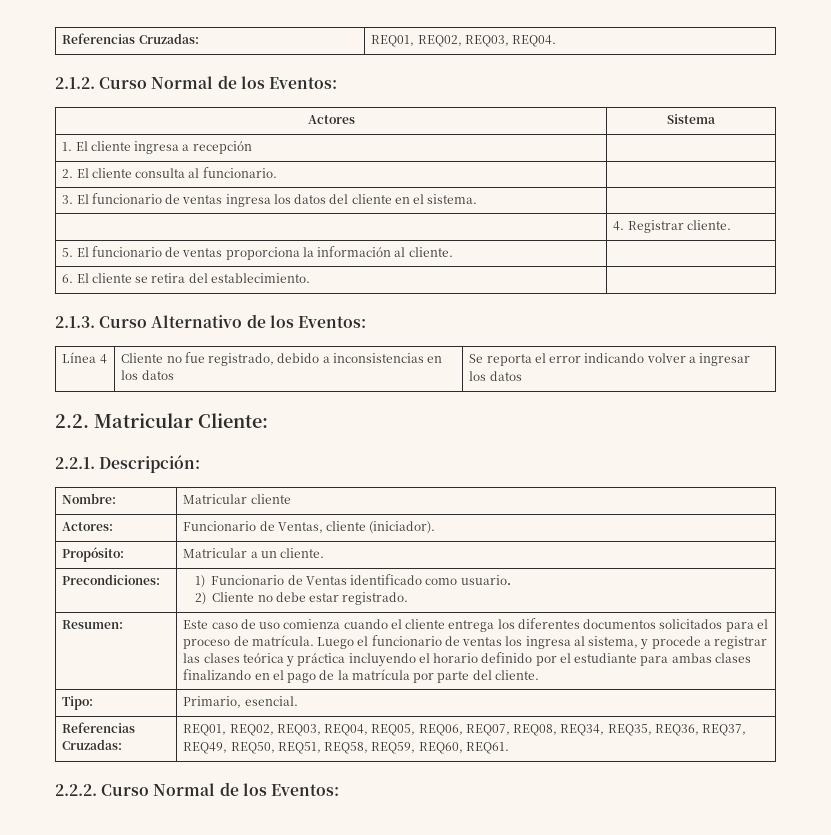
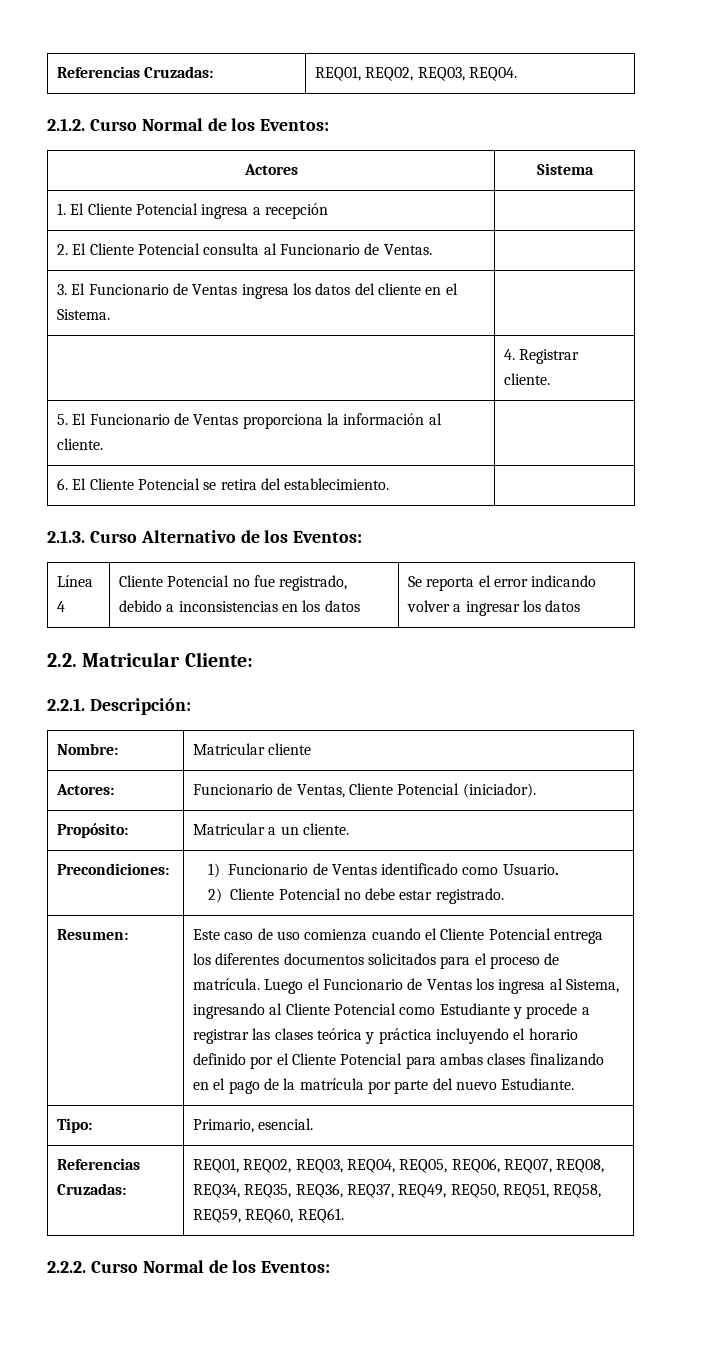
- 1. El cliente ingresa a recepción |
+ 1. El Cliente Potencial ingresa a recepción |
- 2. El cliente consulta al funcionario. |
+ 2. El Cliente Potencial consulta al Funcionario de Ventas. |
- 3. El funcionario de ventas ingresa los datos del cliente en el sistema. |
+ 3. El Funcionario de Ventas ingresa los datos del cliente en el Sistema. |
- 5. El funcionario de ventas proporciona la información al cliente. |
+ 5. El Funcionario de Ventas proporciona la información al cliente. |
- 6. El cliente se retira del establecimiento. |
+ 6. El Cliente Potencial se retira del establecimiento. |
- Línea 4 | Cliente no fue registrado, debido a inconsistencias en los datos | Se reporta el error indicando volver a ingresar los datos
+ Línea 4 | Cliente Potencial no fue registrado, debido a inconsistencias en los datos | Se reporta el error indicando volver a ingresar los datos
- Actores: | Funcionario de Ventas, cliente (iniciador).
+ Actores: | Funcionario de Ventas, Cliente Potencial (iniciador).
- Precondiciones: | 1) Funcionario de Ventas identificado como usuario.
- 2) Cliente no debe estar registrado.
+ Precondiciones: | 1) Funcionario de Ventas identificado como Usuario.
+ 2) Cliente Potencial no debe estar registrado.
- Este caso de uso comienza cuando el cliente entrega los diferentes documentos solicitados para el proceso de matrícula.
+ Este caso de uso comienza cuando el Cliente Potencial entrega los diferentes documentos solicitados para el proceso de matrícula.
- Luego el funcionario de ventas los ingresa al sistema, y procede a registrar las clases teórica y práctica incluyendo el horario definido por el estudiante para ambas clases finalizando en el pago de la matrícula por parte del cliente.
+ Luego el Funcionario de Ventas los ingresa al Sistema, ingresando al Cliente Potencial como Estudiante y procede a registrar las clases teórica y práctica incluyendo el horario definido por el Cliente Potencial para ambas clases finalizando en el pago de la matrícula por parte del nuevo Estudiante.

